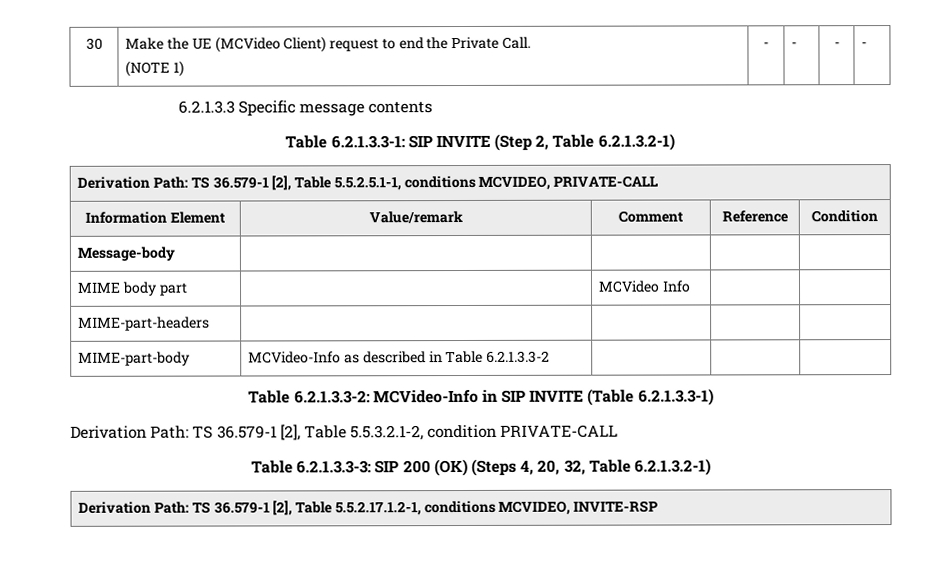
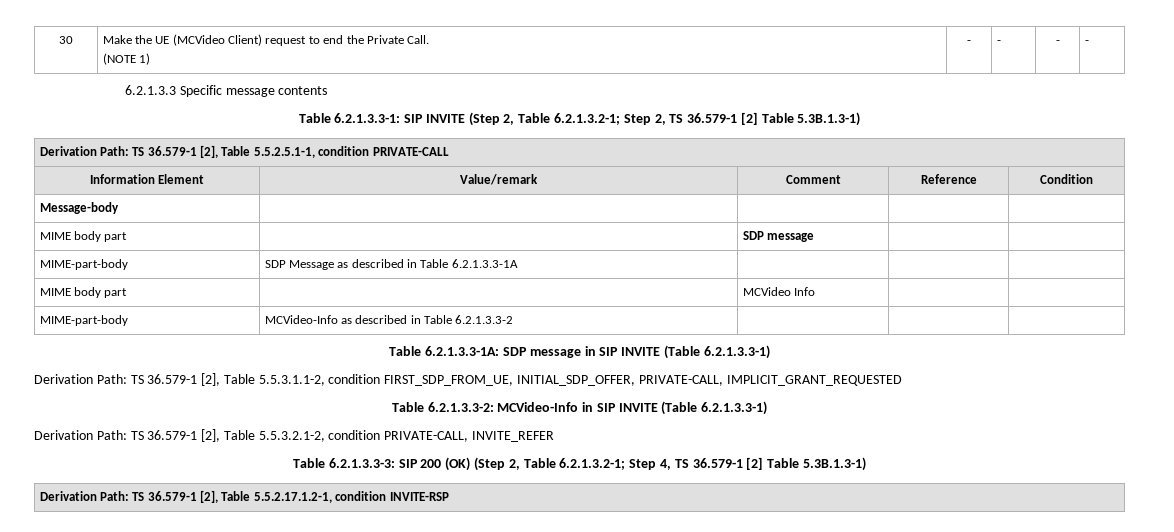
- Table 6.2.1.3.3-1: SIP INVITE (Step 2, Table 6.2.1.3.2-1)
+ Table 6.2.1.3.3-1: SIP INVITE (Step 2, Table 6.2.1.3.2-1; Step 2, TS 36.579-1 [2] Table 5.3B.1.3-1)
- Derivation Path: TS 36.579-1 [2], Table 5.5.2.5.1-1, conditions MCVIDEO, PRIVATE-CALL
+ Derivation Path: TS 36.579-1 [2], Table 5.5.2.5.1-1, condition PRIVATE-CALL
+ MIME body part | | SDP message | |
+ MIME-part-body | SDP Message as described in Table 6.2.1.3.3-1A | | |
  MIME body part | | MCVideo Info | |
- MIME-part-headers | | | |
+ Table 6.2.1.3.3-1A: SDP message in SIP INVITE (Table 6.2.1.3.3-1)
+ Derivation Path: TS 36.579-1 [2], Table 5.5.3.1.1-2, condition FIRST_SDP_FROM_UE, INITIAL_SDP_OFFER, PRIVATE-CALL, IMPLICIT_GRANT_REQUESTED
- Derivation Path: TS 36.579-1 [2], Table 5.5.3.2.1-2, condition PRIVATE-CALL
+ Derivation Path: TS 36.579-1 [2], Table 5.5.3.2.1-2, condition PRIVATE-CALL, INVITE_REFER
- Table 6.2.1.3.3-3: SIP 200 (OK) (Steps 4, 20, 32, Table 6.2.1.3.2-1)
+ Table 6.2.1.3.3-3: SIP 200 (OK) (Step 2, Table 6.2.1.3.2-1; Step 4, TS 36.579-1 [2] Table 5.3B.1.3-1)
- Derivation Path: TS 36.579-1 [2], Table 5.5.2.17.1.2-1, conditions MCVIDEO, INVITE-RSP
+ Derivation Path: TS 36.579-1 [2], Table 5.5.2.17.1.2-1, condition INVITE-RSP

